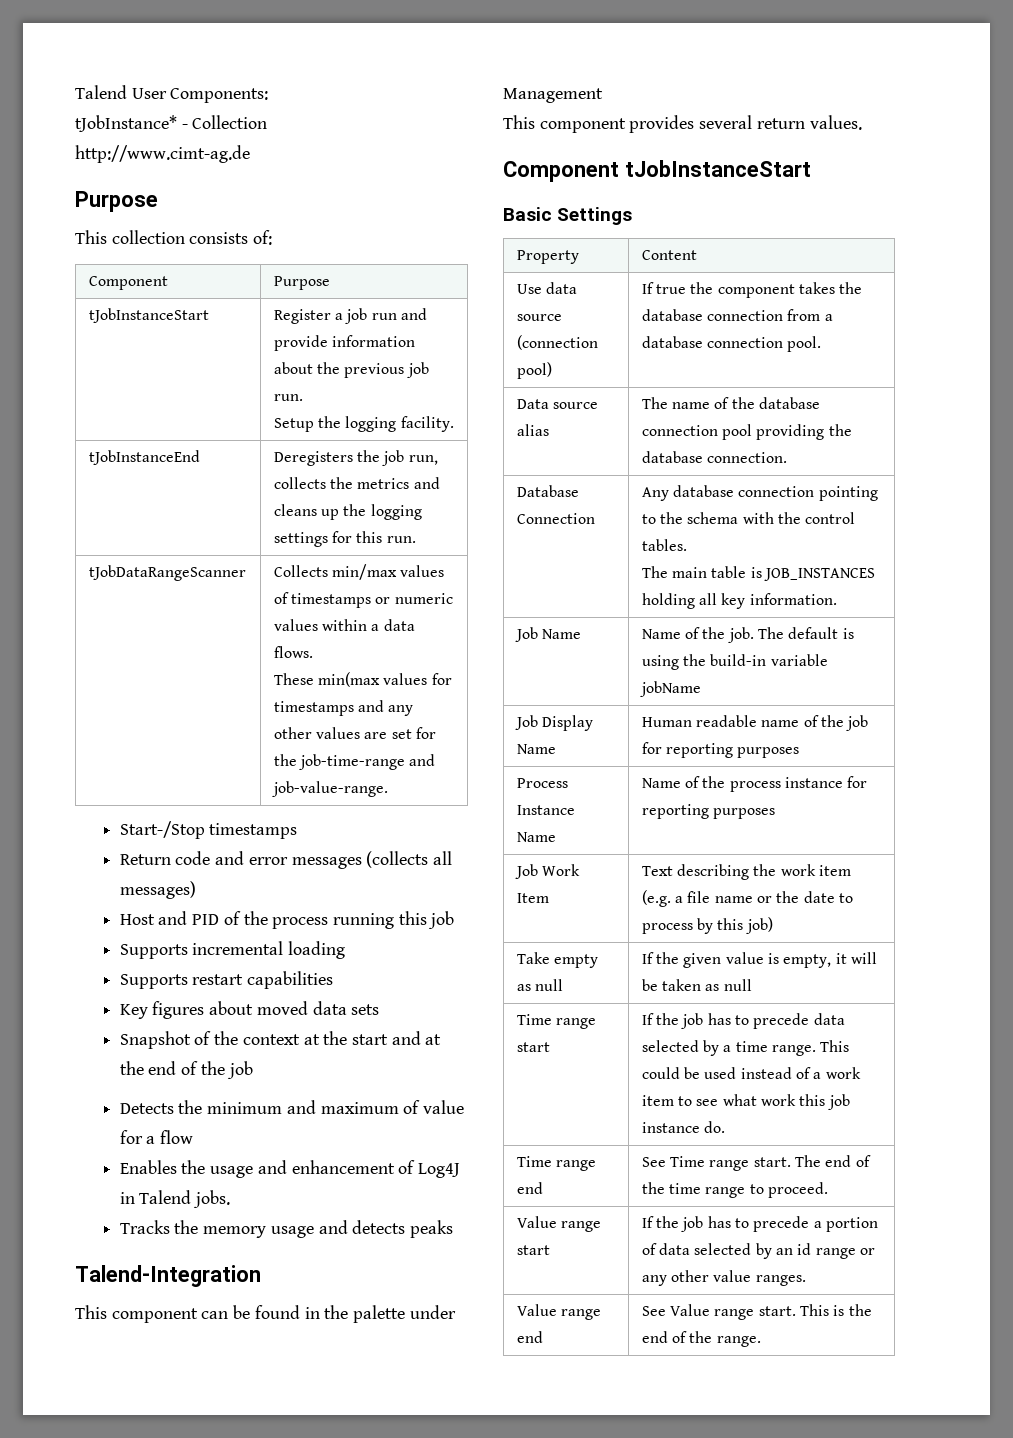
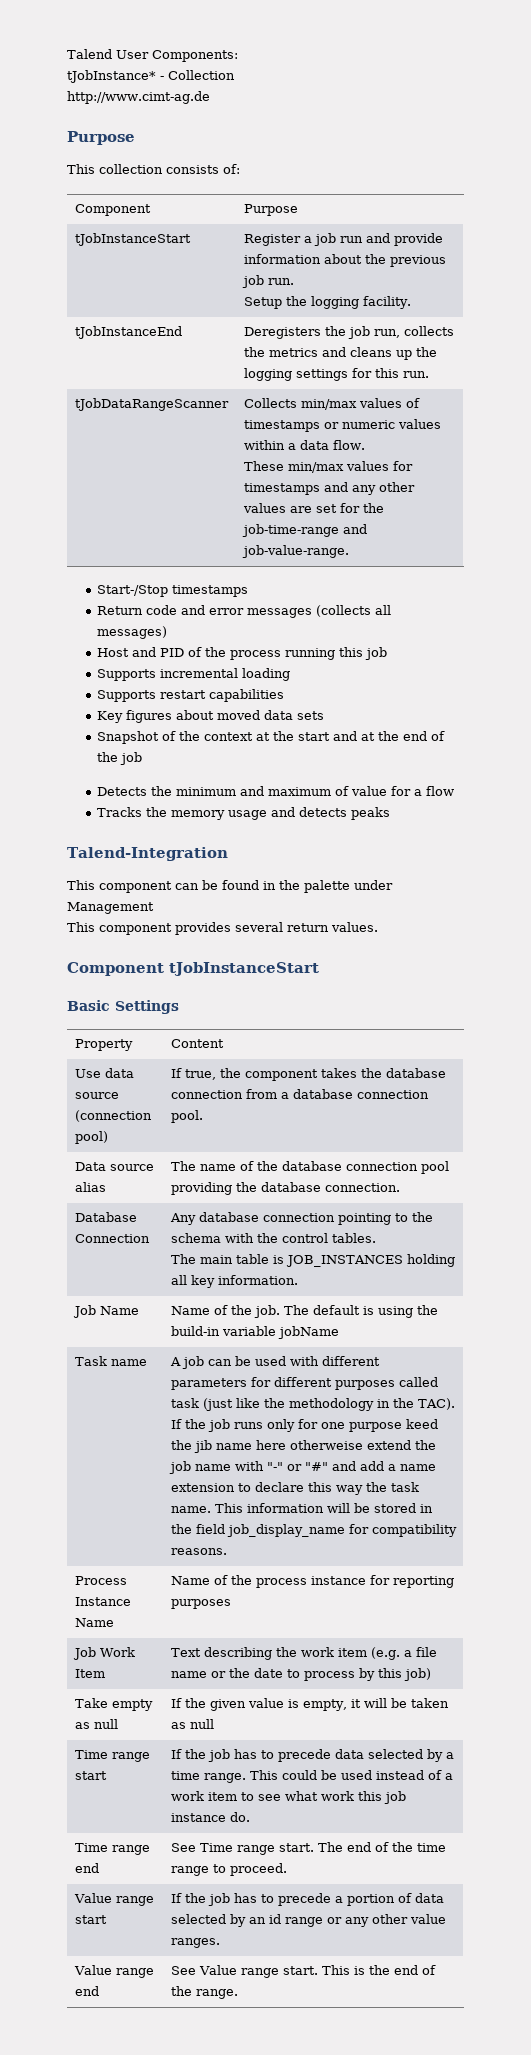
- tJobDataRangeScanner | Collects min/max values of timestamps or numeric values within a data flows.
- These min(max values for timestamps and any other values are set for the job-time-range and job-value-range.
+ tJobDataRangeScanner | Collects min/max values of timestamps or numeric values within a data flow.
+ These min/max values for timestamps and any other values are set for the job-time-range and job-value-range.
- Enables the usage and enhancement of Log4J in Talend jobs.
- Use data source (connection pool) | If true the component takes the database connection from a database connection pool.
+ Use data source (connection pool) | If true, the component takes the database connection from a database connection pool.
- Job Display Name | Human readable name of the job for reporting purposes
+ Task name | A job can be used with different parameters for different purposes called task (just like the methodology in the TAC). If the job runs only for one purpose keed the jib name here otherweise extend the job name with "-" or "#" and add a name extension to declare this way the task name. This information will be stored in the field job_display_name for compatibility reasons.

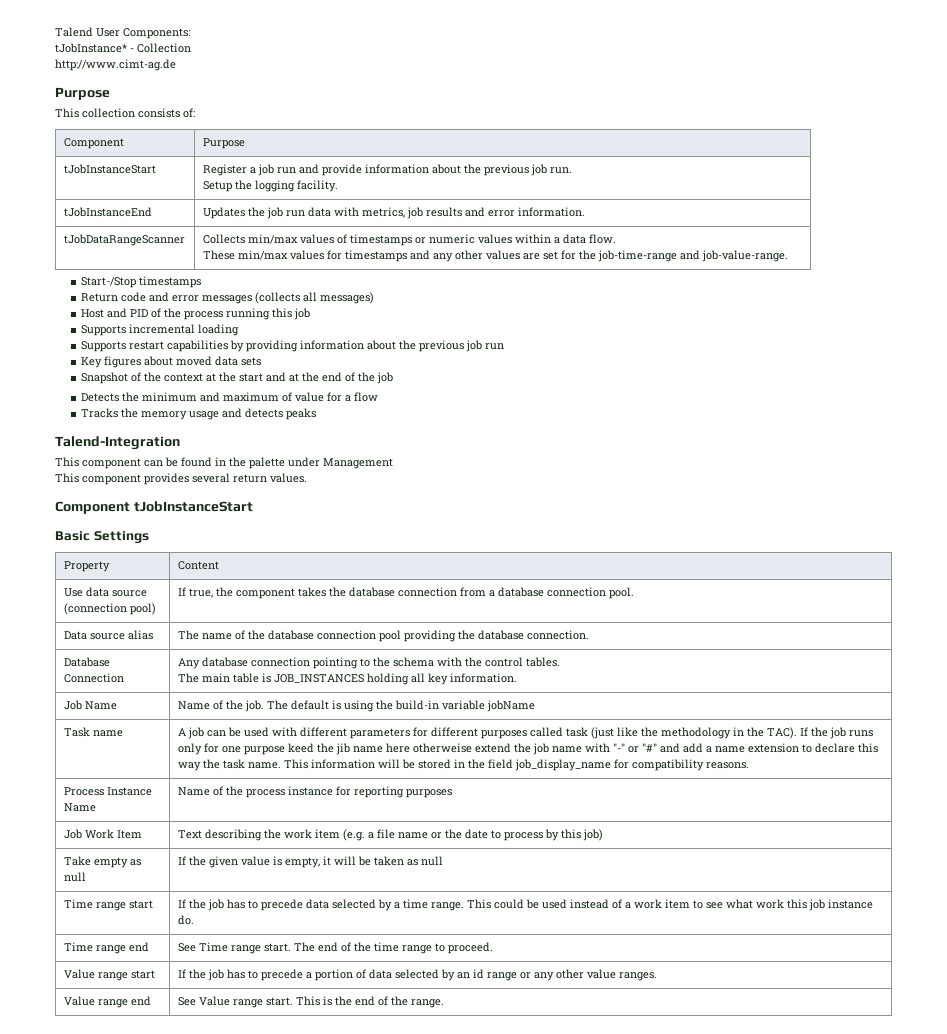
- tJobInstanceEnd | Deregisters the job run, collects the metrics and cleans up the logging settings for this run.
+ tJobInstanceEnd | Updates the job run data with metrics, job results and error information.
- Supports restart capabilities
+ Supports restart capabilities by providing information about the previous job run

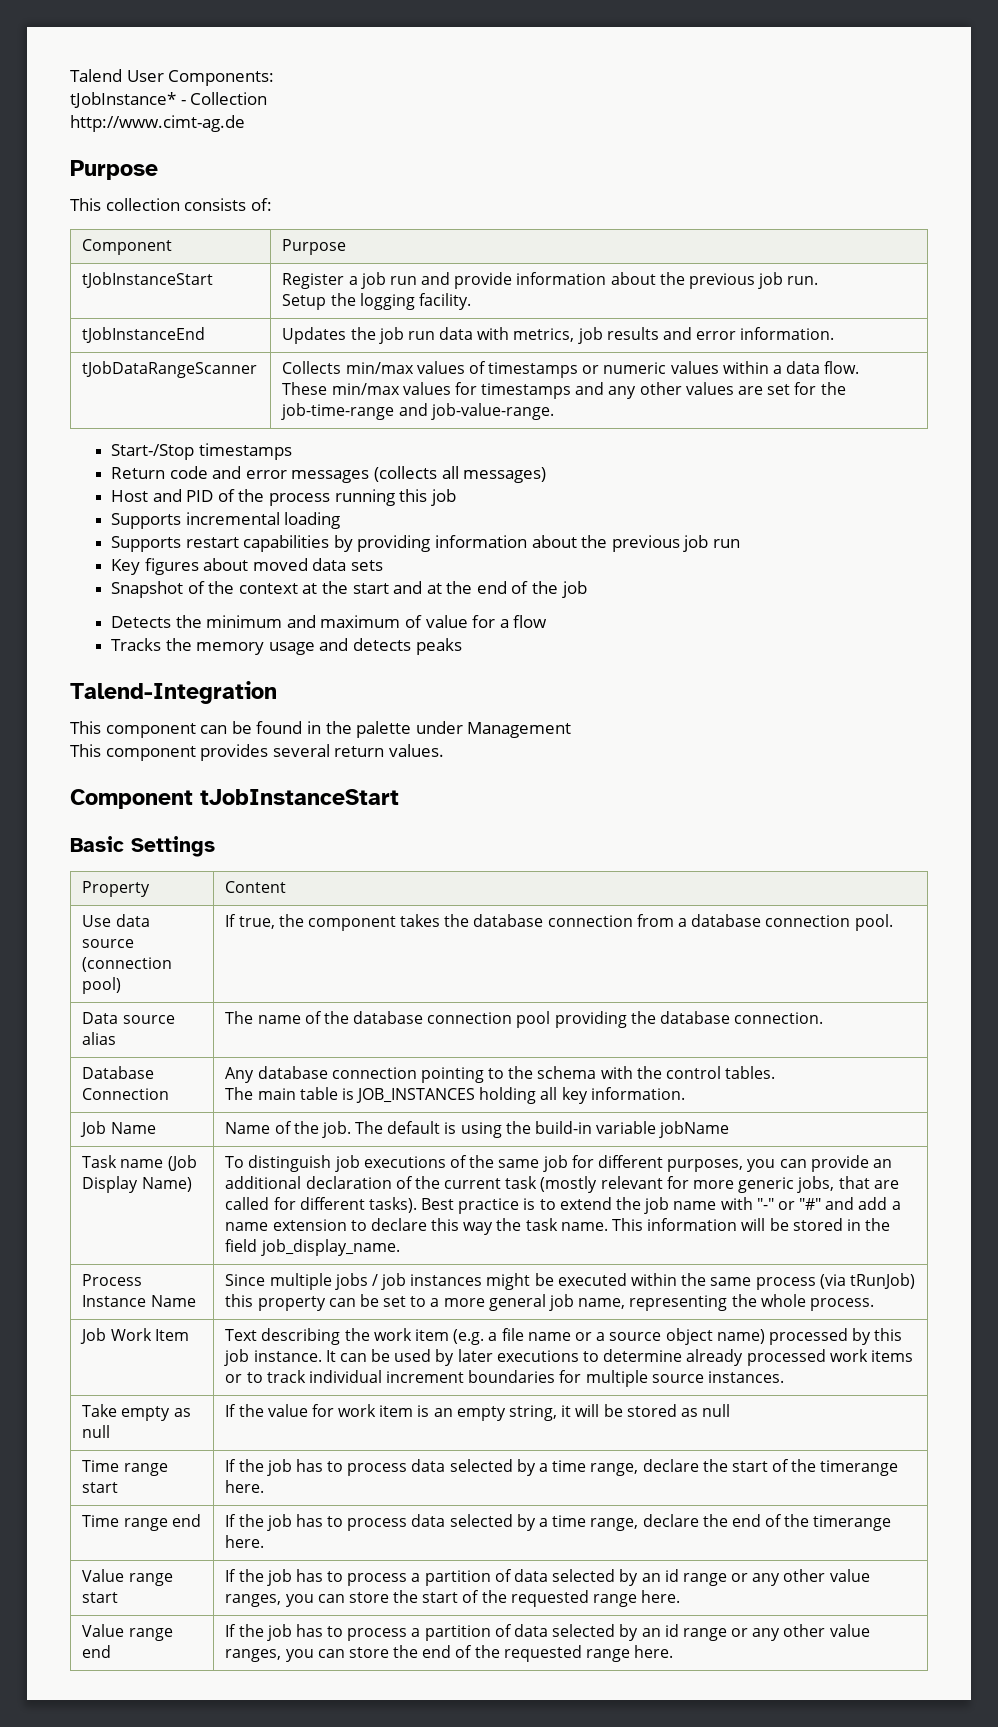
- Task name | A job can be used with different parameters for different purposes called task (just like the methodology in the TAC). If the job runs only for one purpose keed the jib name here otherweise extend the job name with "-" or "#" and add a name extension to declare this way the task name.
+ Task name (Job Display Name) | To distinguish job executions of the same job for different purposes, you can provide an additional declaration of the current task (mostly relevant for more generic jobs, that are called for different tasks). Best practice is to extend the job name with "-" or "#" and add a name extension to declare this way the task name.
- This information will be stored in the field job_display_name for compatibility reasons.
+ This information will be stored in the field job_display_name.
- Process Instance Name | Name of the process instance for reporting purposes
+ Process Instance Name | Since multiple jobs / job instances might be executed within the same process (via tRunJob) this property can be set to a more general job name, representing the whole process.
- Text describing the work item (e.g. a file name or the date to process by this job)
+ Text describing the work item (e.g. a file name or a source object name) processed by this job instance. It can be used by later executions to determine already processed work items or to track individual increment boundaries for multiple source instances.
- Take empty as null | If the given value is empty, it will be taken as null
+ Take empty as null | If the value for work item is an empty string, it will be stored as null
- Time range start | If the job has to precede data selected by a time range. This could be used instead of a work item to see what work this job instance do.
- Time range end | See Time range start. The end of the time range to proceed.
+ Time range start | If the job has to process data selected by a time range, declare the start of the timerange here.
+ Time range end | If the job has to process data selected by a time range, declare the end of the timerange here.
- Value range start | If the job has to precede a portion of data selected by an id range or any other value ranges.
- Value range end | See Value range start. This is the end of the range.
+ Value range start | If the job has to process a partition of data selected by an id range or any other value ranges, you can store the start of the requested range here.
+ Value range end | If the job has to process a partition of data selected by an id range or any other value ranges, you can store the end of the requested range here.

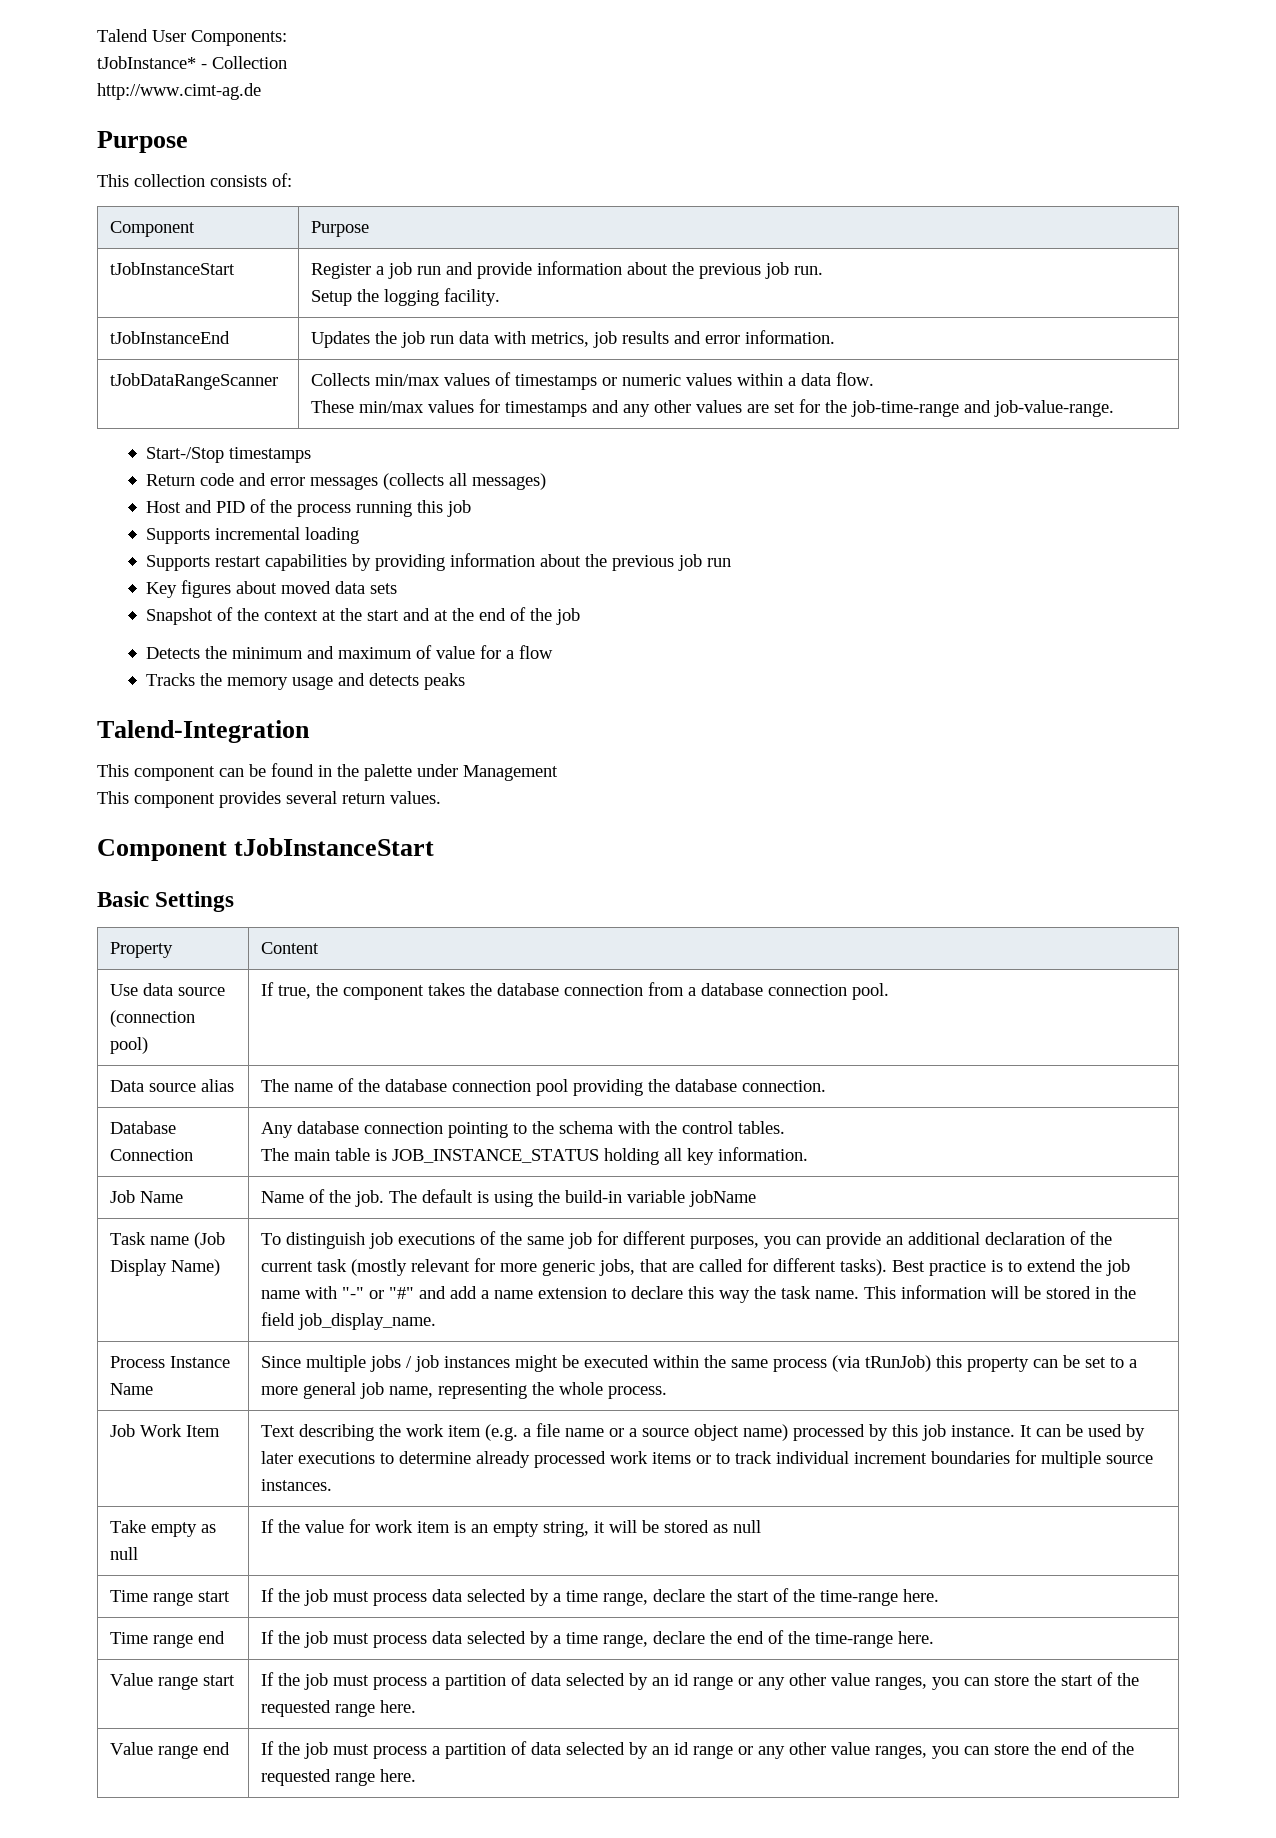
  Database Connection | Any database connection pointing to the schema with the control tables.
- The main table is JOB_INSTANCES holding all key information.
+ The main table is JOB_INSTANCE_STATUS holding all key information.
- Time range start | If the job has to process data selected by a time range, declare the start of the timerange here.
+ Time range start | If the job must process data selected by a time range, declare the start of the time-range here.
- Time range end | If the job has to process data selected by a time range, declare the end of the timerange here.
+ Time range end | If the job must process data selected by a time range, declare the end of the time-range here.
- Value range start | If the job has to process a partition of data selected by an id range or any other value ranges, you can store the start of the requested range here.
+ Value range start | If the job must process a partition of data selected by an id range or any other value ranges, you can store the start of the requested range here.
- Value range end | If the job has to process a partition of data selected by an id range or any other value ranges, you can store the end of the requested range here.
+ Value range end | If the job must process a partition of data selected by an id range or any other value ranges, you can store the end of the requested range here.

